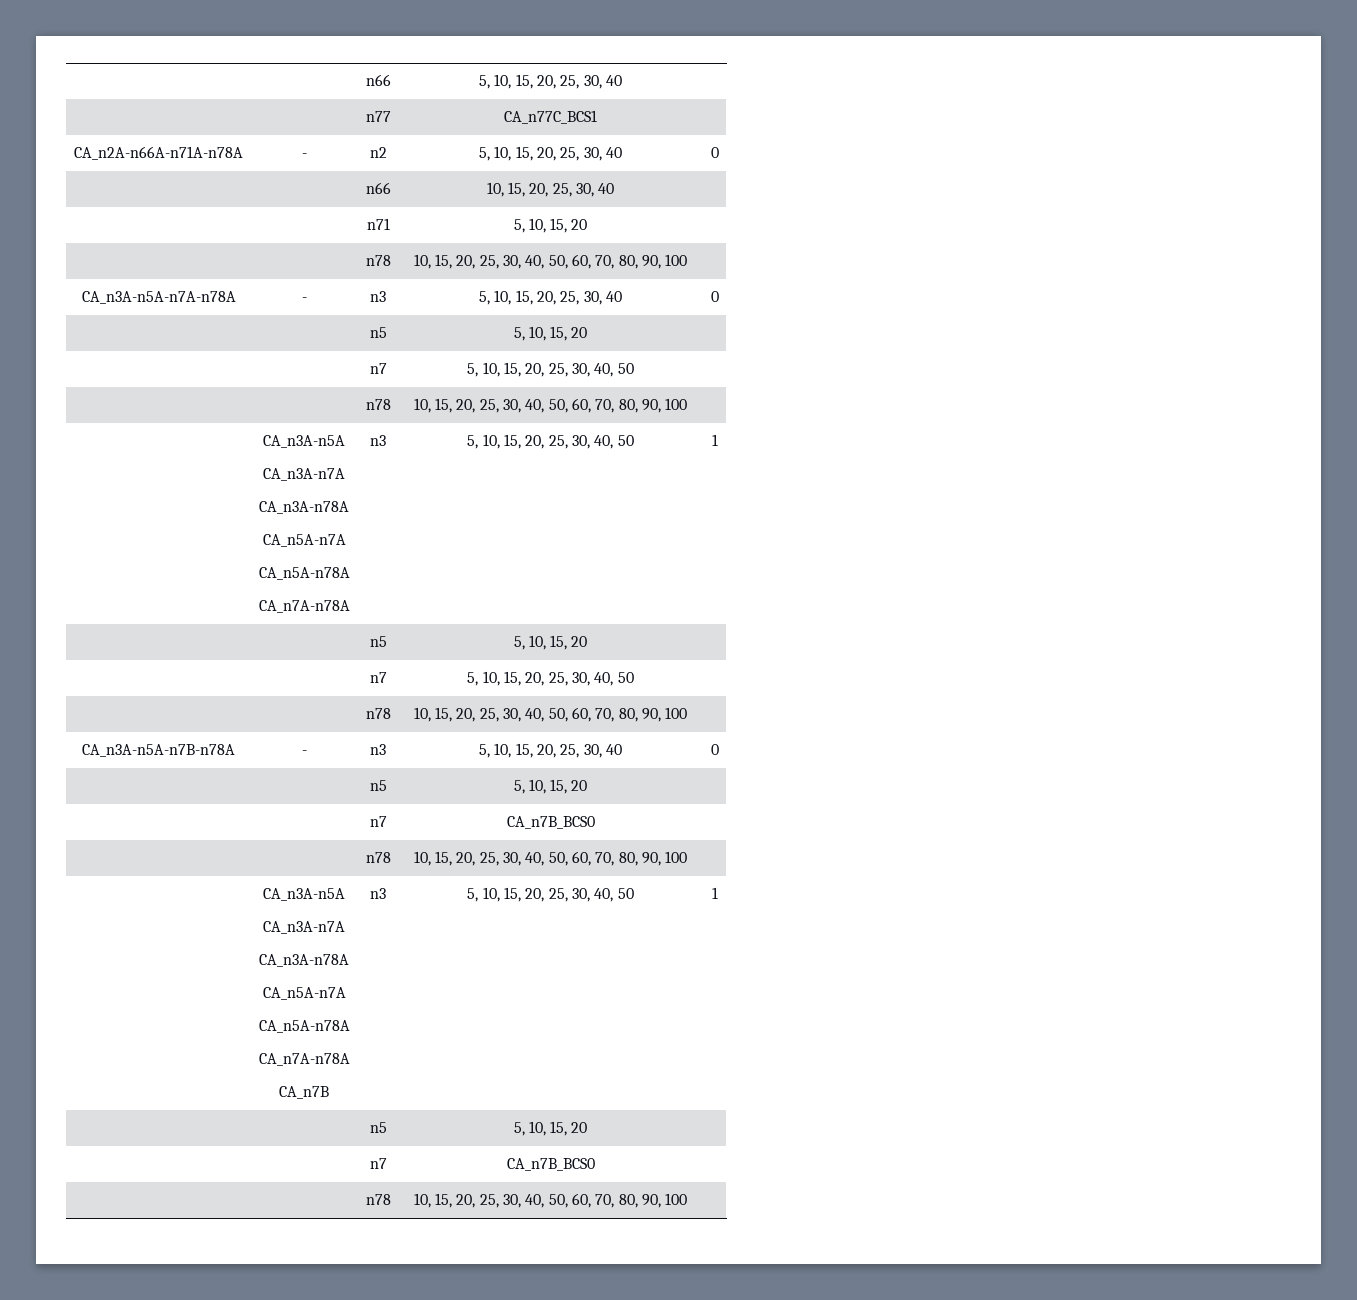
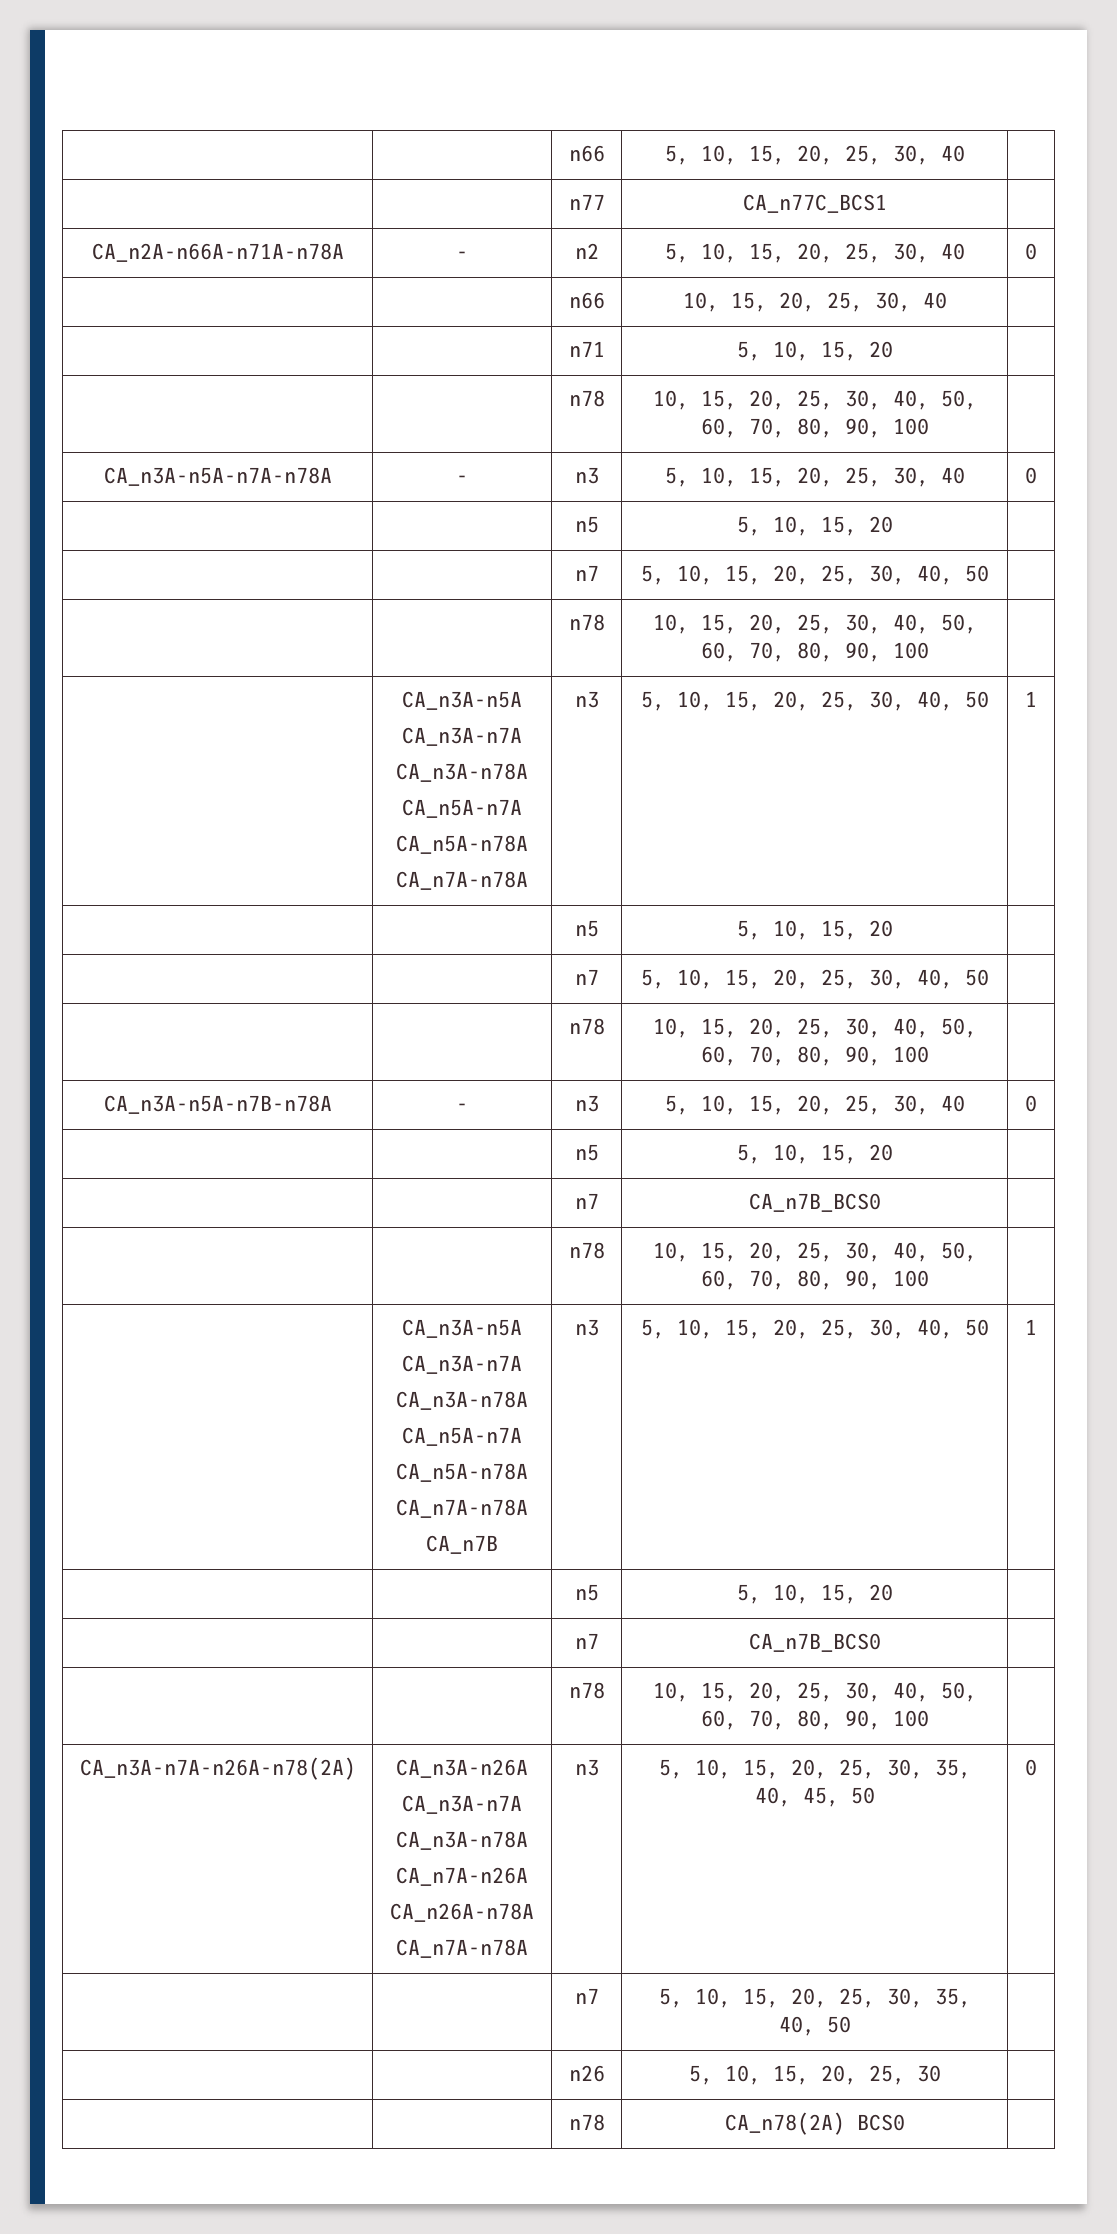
+ CA_n3A-n7A-n26A-n78(2A) | CA_n3A-n26A
+ CA_n3A-n7A
+ CA_n3A-n78A
+ CA_n7A-n26A
+ CA_n26A-n78A
+ CA_n7A-n78A | n3 | 5, 10, 15, 20, 25, 30, 35, 40, 45, 50 | 0
+ | | n7 | 5, 10, 15, 20, 25, 30, 35, 40, 50 |
+ | | n26 | 5, 10, 15, 20, 25, 30 |
+ | | n78 | CA_n78(2A) BCS0 |

